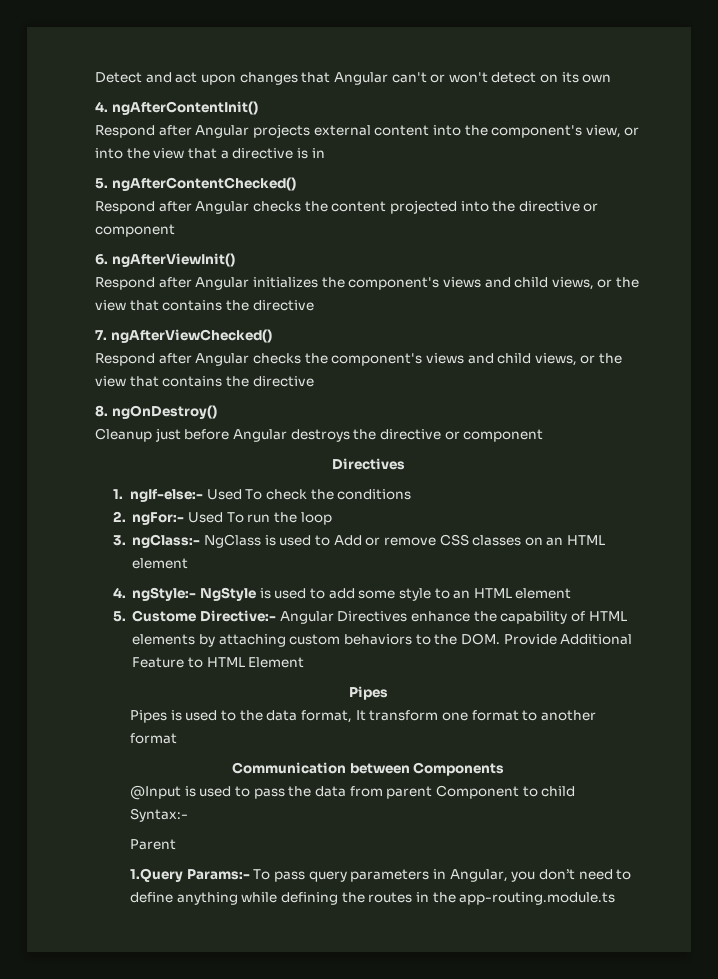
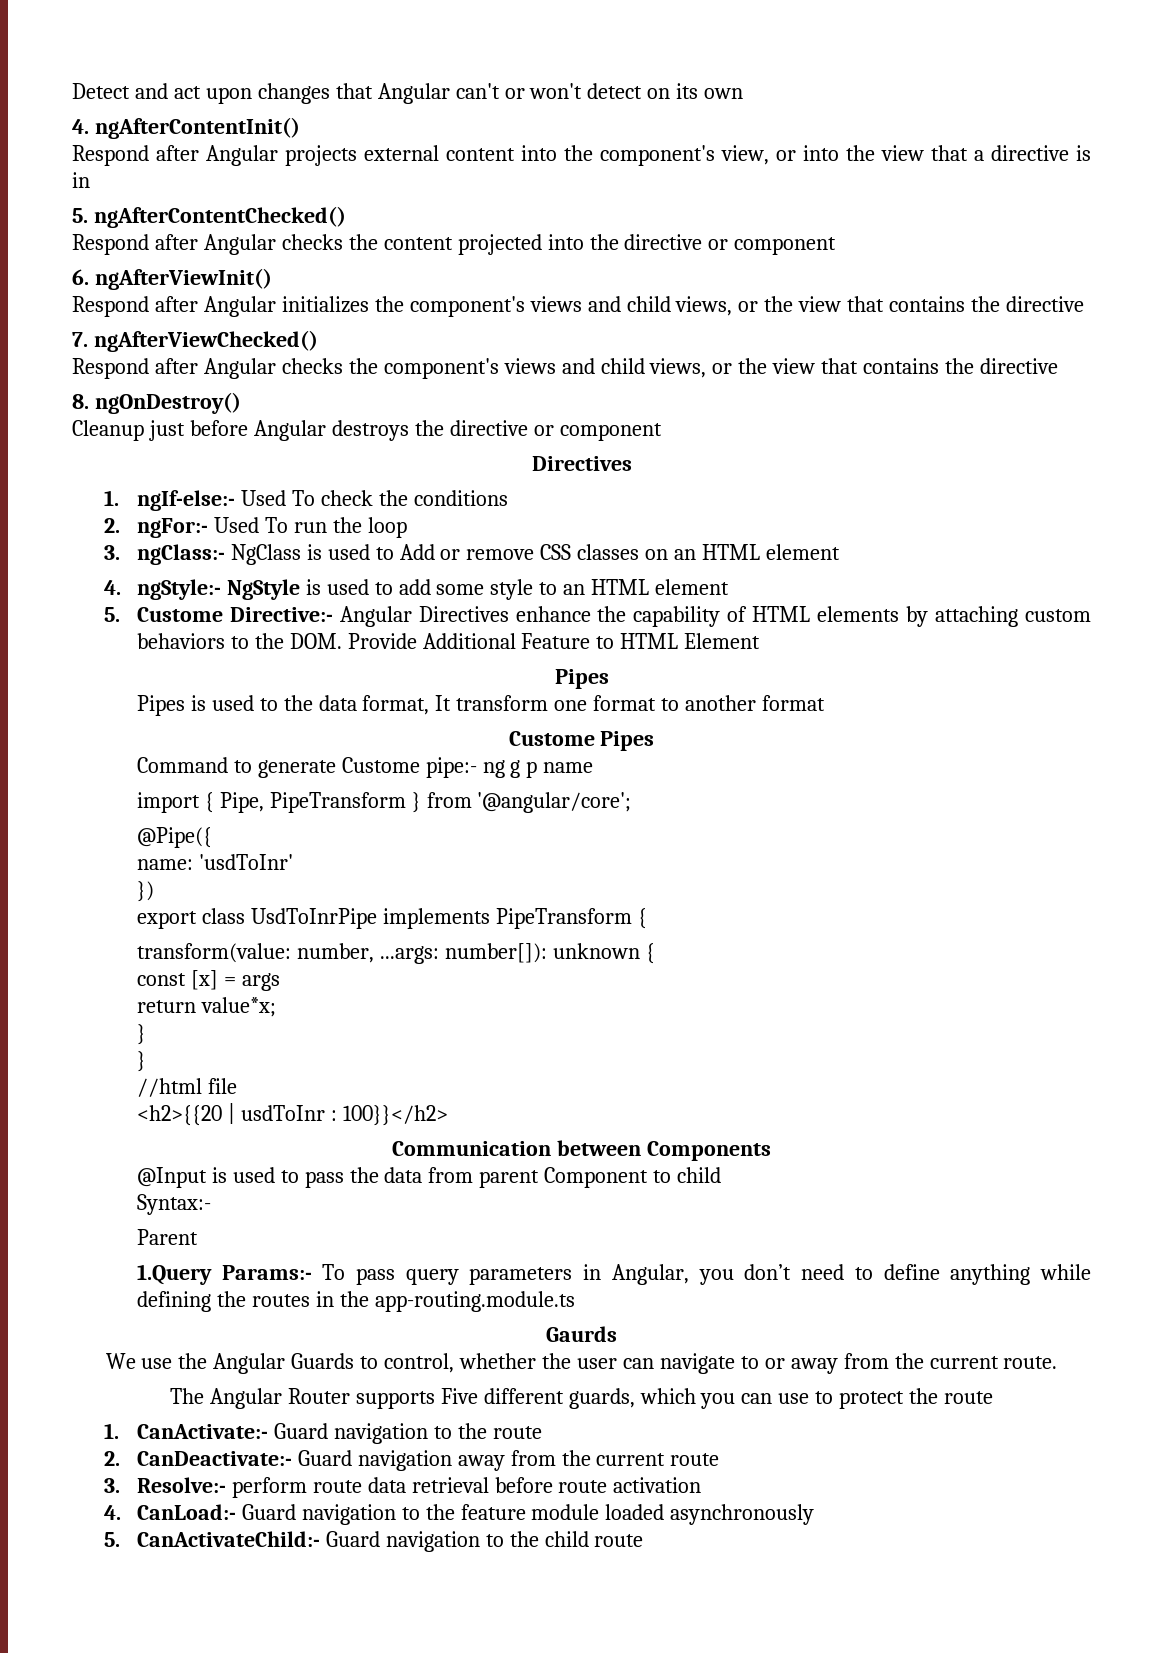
+ Custome Pipes
+ Command to generate Custome pipe:- ng g p name
+ import { Pipe, PipeTransform } from '@angular/core';
+ @Pipe({
+ name: 'usdToInr'
+ })
+ export class UsdToInrPipe implements PipeTransform {
+ transform(value: number, ...args: number[]): unknown {
+ const [x] = args
+ return value*x;
+ }
+ }
+ //html file
+ <h2>{{20 | usdToInr : 100}}</h2>
+ Gaurds
+ We use the Angular Guards to control, whether the user can navigate to or away from the current route.
+ The Angular Router supports Five different guards, which you can use to protect the route
+ 1. CanActivate:- Guard navigation to the route
+ 2. CanDeactivate:- Guard navigation away from the current route
+ 3. Resolve:- perform route data retrieval before route activation
+ 4. CanLoad:- Guard navigation to the feature module loaded asynchronously
+ 5. CanActivateChild:- Guard navigation to the child route

